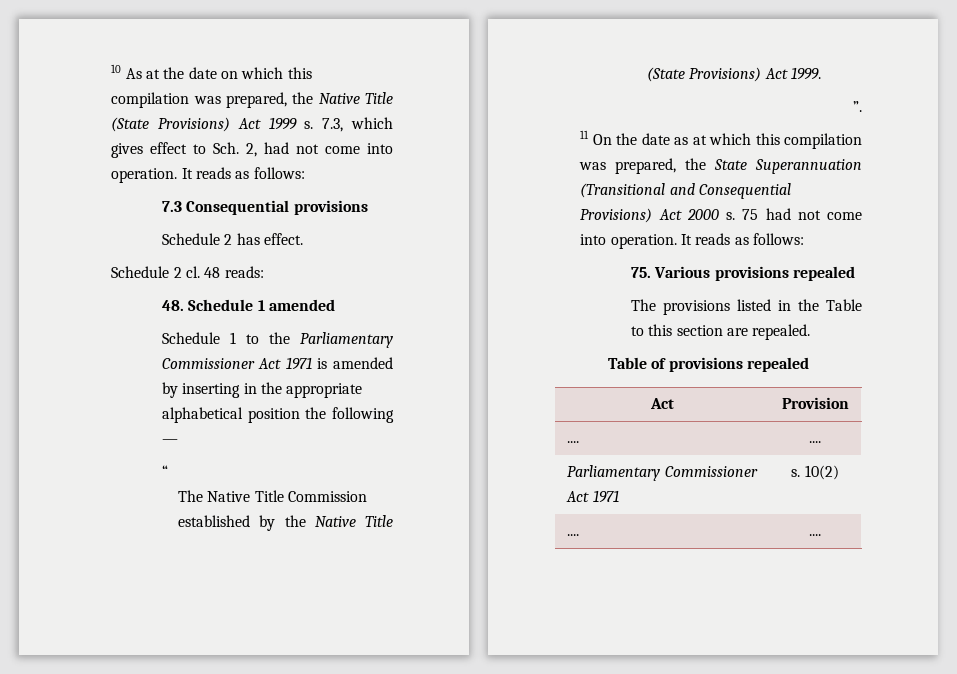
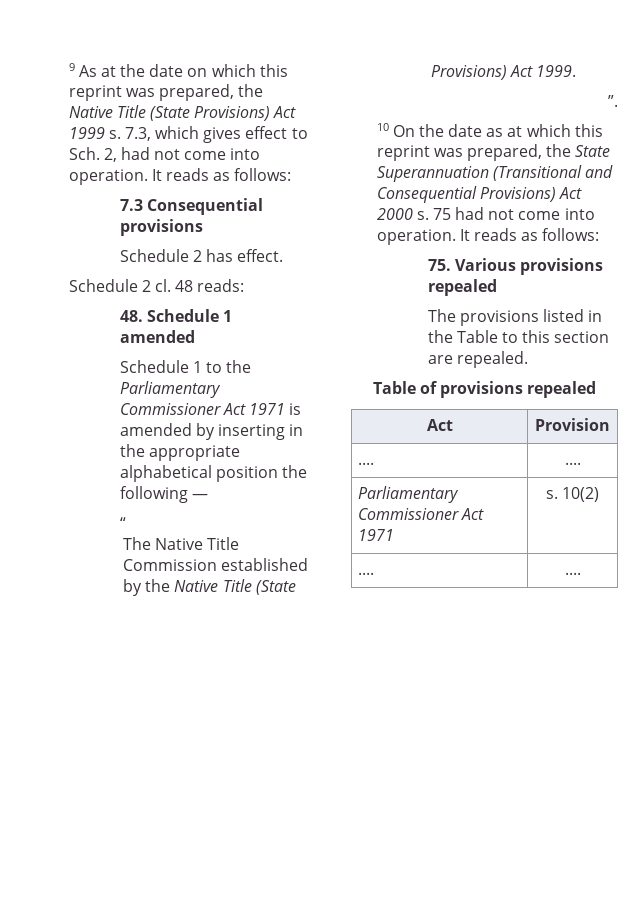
- 10 As at the date on which this compilation was prepared, the Native Title (State Provisions) Act 1999 s.
+ 9 As at the date on which this reprint was prepared, the Native Title (State Provisions) Act 1999 s.
- 11 On the date as at which this compilation was prepared, the State Superannuation (Transitional and Consequential Provisions) Act 2000 s.
+ 10 On the date as at which this reprint was prepared, the State Superannuation (Transitional and Consequential Provisions) Act 2000 s.

